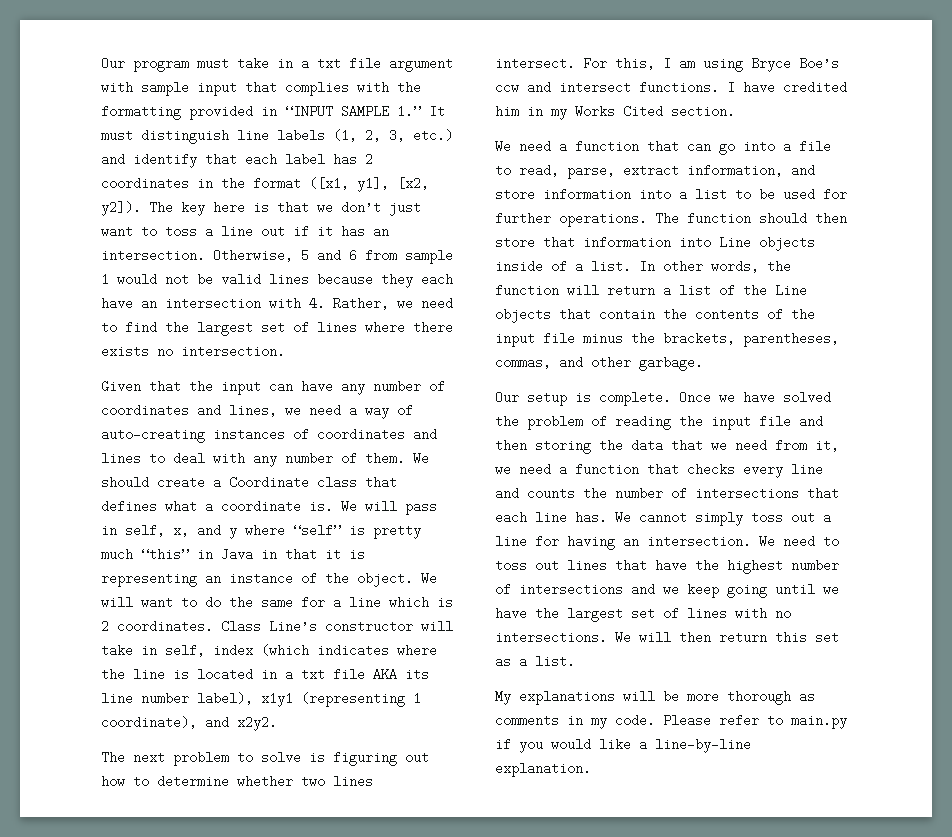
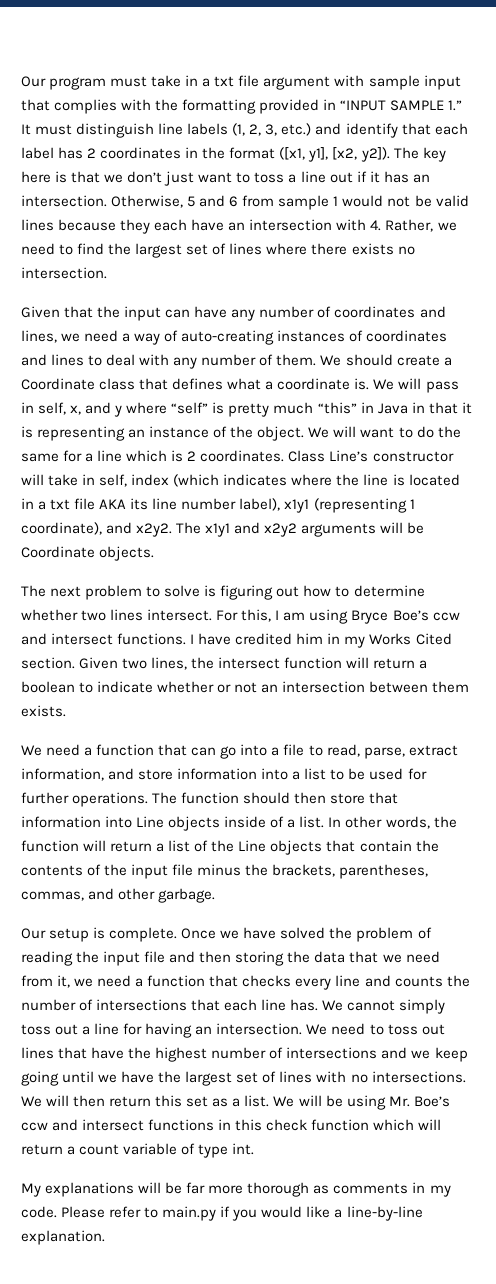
+ The x1y1 and x2y2 arguments will be Coordinate objects.
+ Given two lines, the intersect function will return a boolean to indicate whether or not an intersection between them exists.
+ We will be using Mr. Boe’s ccw and intersect functions in this check function which will return a count variable of type int.
- My explanations will be more thorough as comments in my code.
+ My explanations will be far more thorough as comments in my code.

